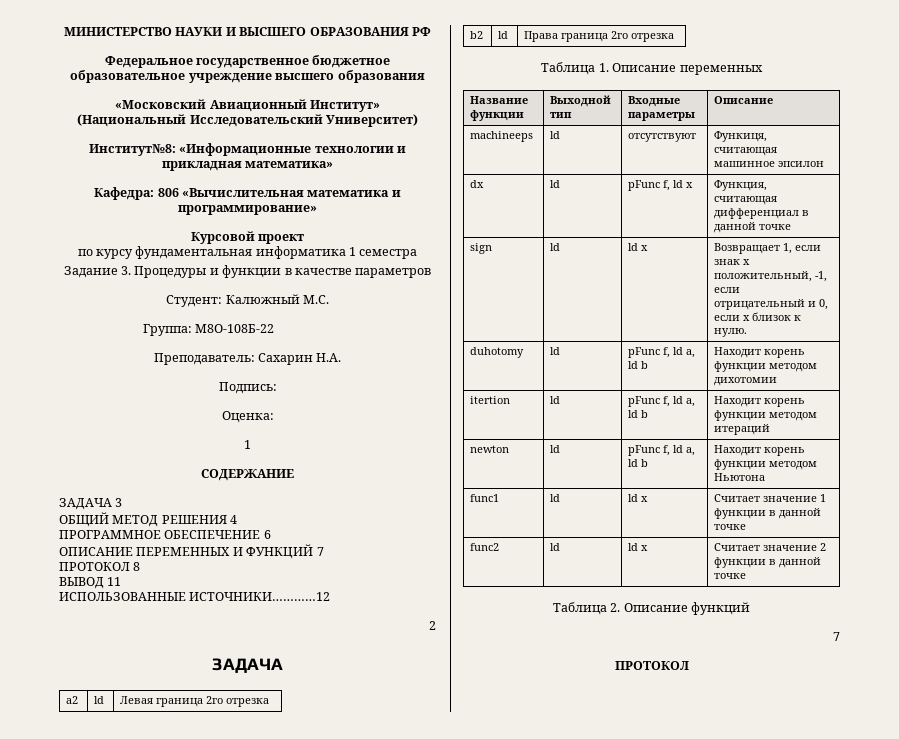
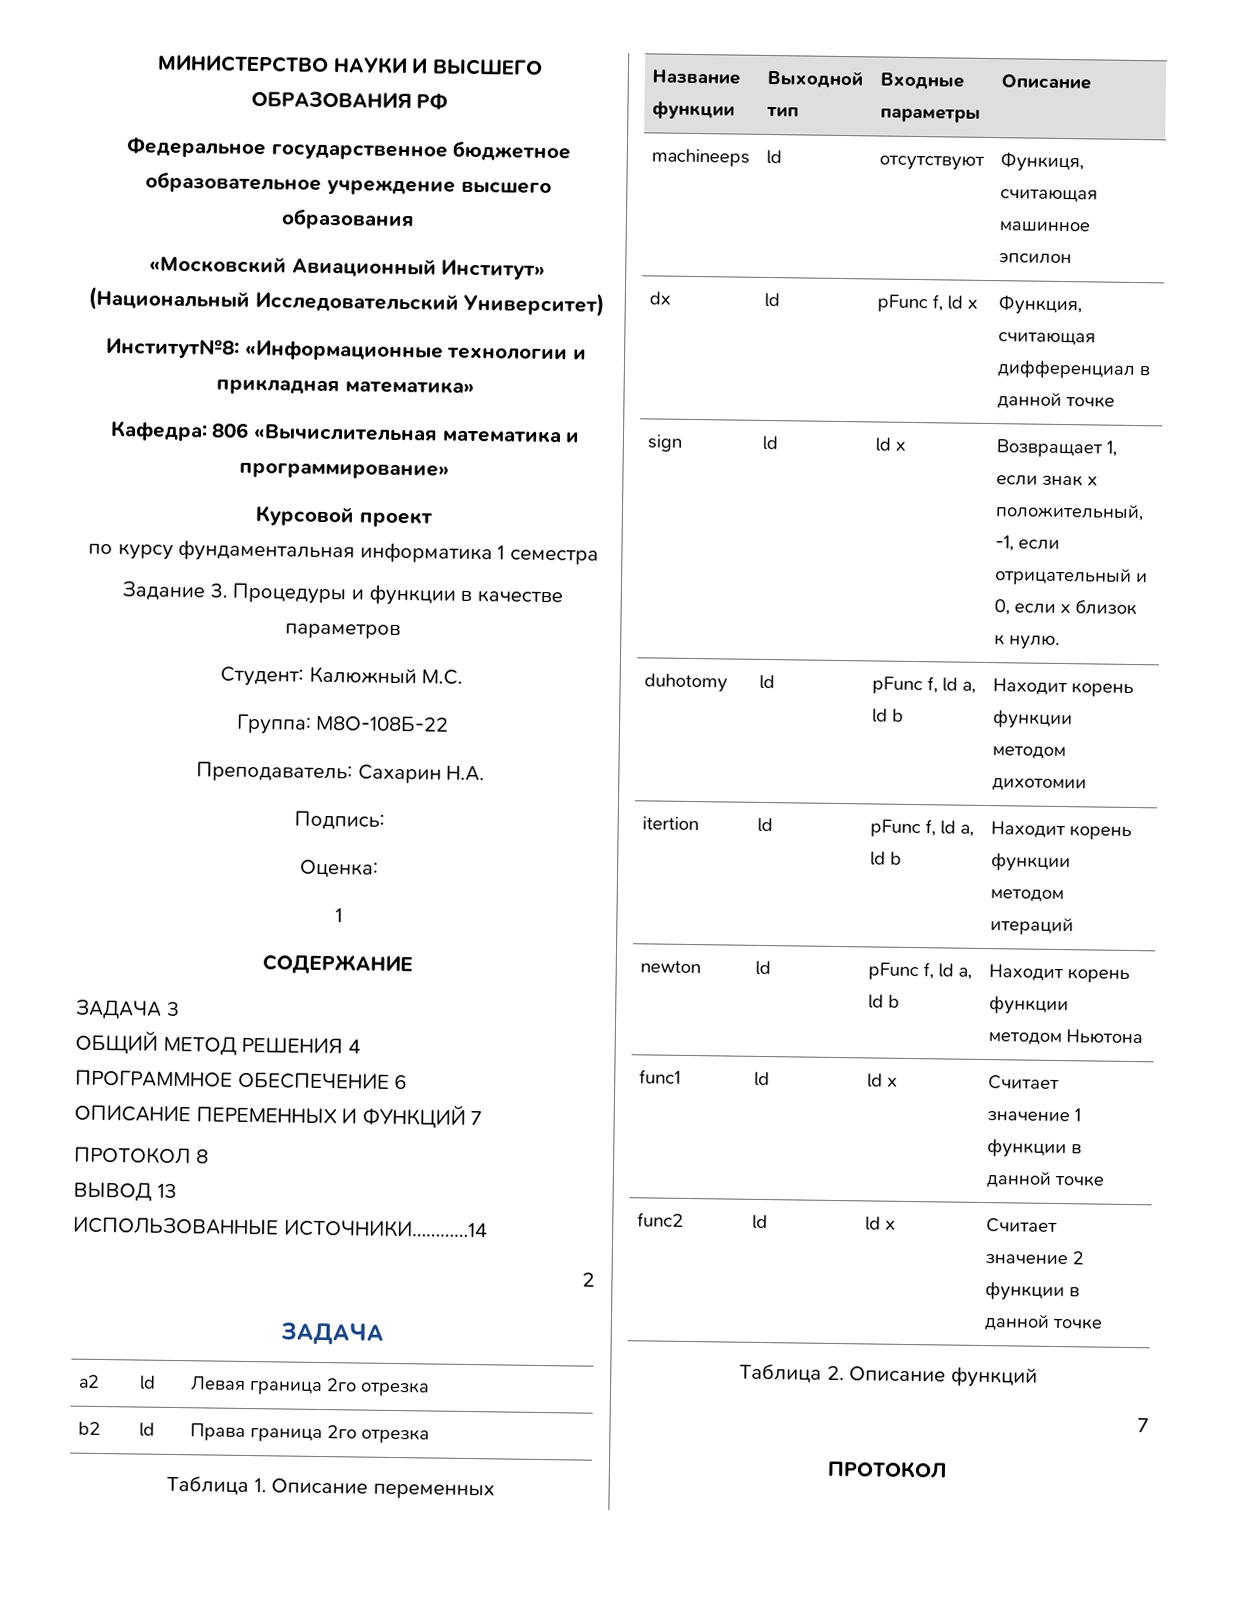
- ВЫВОД 11
+ ВЫВОД 13
- ИСПОЛЬЗОВАННЫЕ ИСТОЧНИКИ…………12
+ ИСПОЛЬЗОВАННЫЕ ИСТОЧНИКИ…………14

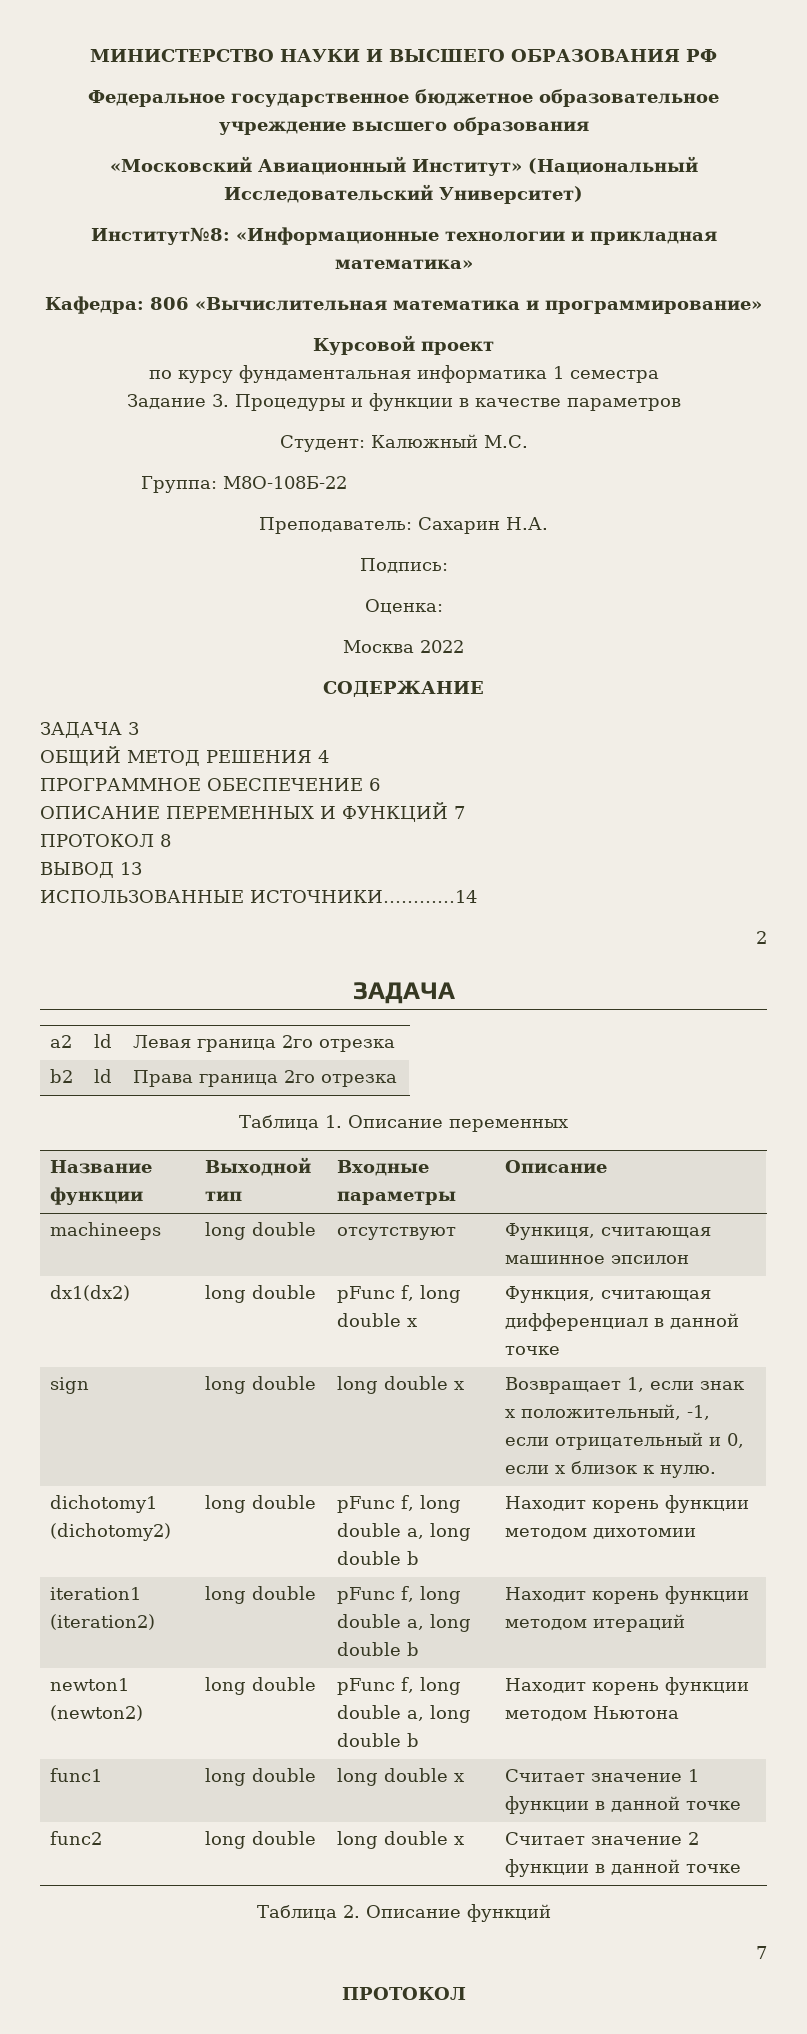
  Оценка:
- 1
+ Москва 2022
- machineeps | ld | отсутствуют | Функиця, считающая машинное эпсилон
+ machineeps | long double | отсутствуют | Функиця, считающая машинное эпсилон
- dx | ld | pFunc f, ld x | Функция, считающая дифференциал в данной точке
+ dx1(dx2) | long double | pFunc f, long double x | Функция, считающая дифференциал в данной точке
- sign | ld | ld x | Возвращает 1, если знак x положительный, -1, если отрицательный и 0, если x близок к нулю.
+ sign | long double | long double x | Возвращает 1, если знак x положительный, -1, если отрицательный и 0, если x близок к нулю.
- duhotomy | ld | pFunc f, ld a, ld b | Находит корень функции методом дихотомии
+ dichotomy1 (dichotomy2) | long double | pFunc f, long double a, long double b | Находит корень функции методом дихотомии
- itertion | ld | pFunc f, ld a, ld b | Находит корень функции методом итераций
+ iteration1 (iteration2) | long double | pFunc f, long double a, long double b | Находит корень функции методом итераций
- newton | ld | pFunc f, ld a, ld b | Находит корень функции методом Ньютона
+ newton1 (newton2) | long double | pFunc f, long double a, long double b | Находит корень функции методом Ньютона
- func1 | ld | ld x | Считает значение 1 функции в данной точке
+ func1 | long double | long double x | Считает значение 1 функции в данной точке
- func2 | ld | ld x | Считает значение 2 функции в данной точке
+ func2 | long double | long double x | Считает значение 2 функции в данной точке

